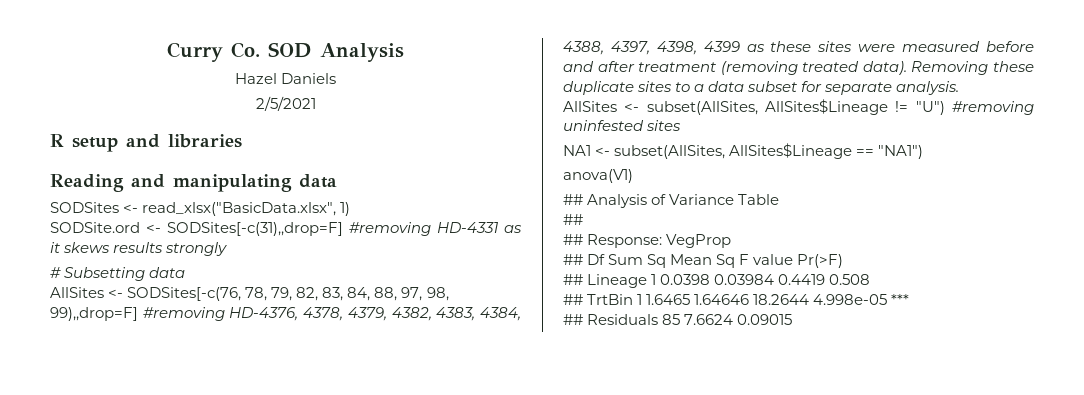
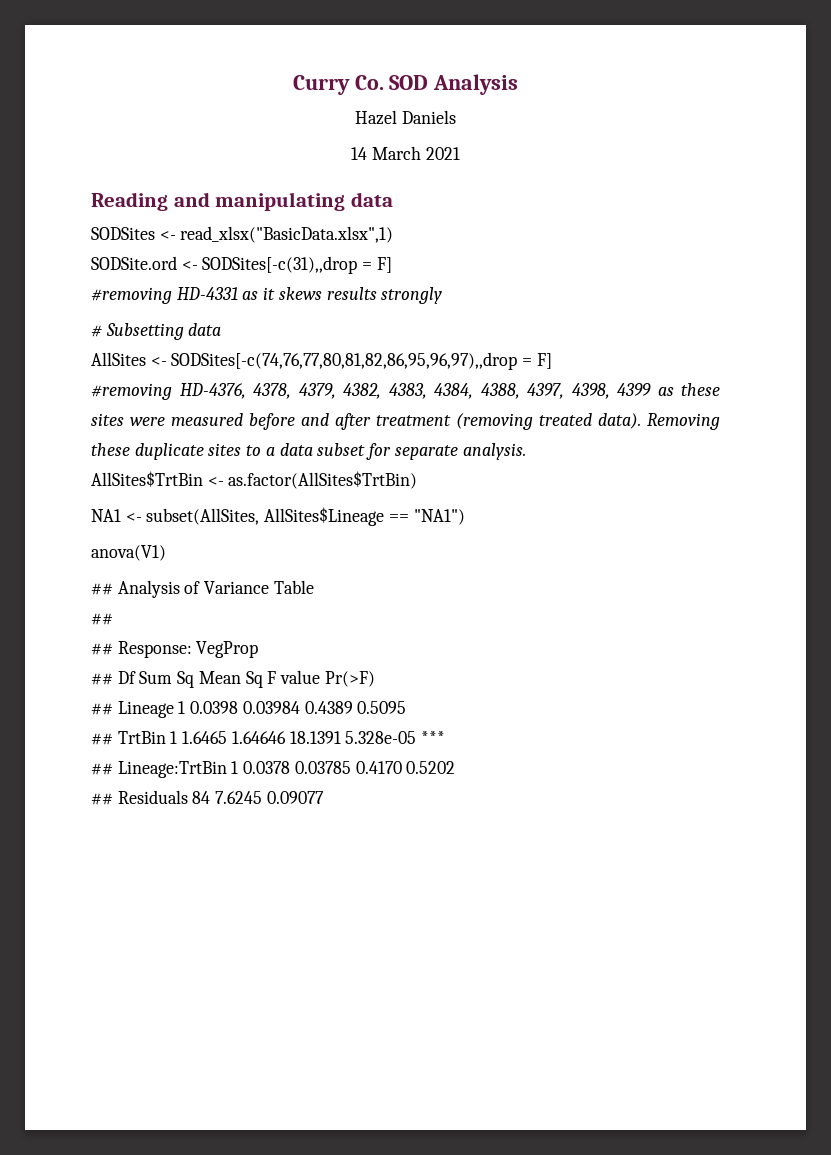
- 2/5/2021
- R setup and libraries
+ 14 March 2021
- SODSites <- read_xlsx("BasicData.xlsx", 1)
+ SODSites <- read_xlsx("BasicData.xlsx",1)
- SODSite.ord <- SODSites[-c(31),,drop=F] #removing HD-4331 as it skews results strongly
+ SODSite.ord <- SODSites[-c(31),,drop = F]
+ #removing HD-4331 as it skews results strongly
- AllSites <- SODSites[-c(76, 78, 79, 82, 83, 84, 88, 97, 98, 99),,drop=F] #removing HD-4376, 4378, 4379, 4382, 4383, 4384, 4388, 4397, 4398, 4399 as these sites were measured before and after treatment (removing treated data).
+ AllSites <- SODSites[-c(74,76,77,80,81,82,86,95,96,97),,drop = F]
+ #removing HD-4376, 4378, 4379, 4382, 4383, 4384, 4388, 4397, 4398, 4399 as these sites were measured before and after treatment (removing treated data).
- AllSites <- subset(AllSites, AllSites$Lineage != "U") #removing uninfested sites
+ AllSites$TrtBin <- as.factor(AllSites$TrtBin)
- ## Lineage 1 0.0398 0.03984 0.4419 0.508
+ ## Lineage 1 0.0398 0.03984 0.4389 0.5095
- ## TrtBin 1 1.6465 1.64646 18.2644 4.998e-05 ***
+ ## TrtBin 1 1.6465 1.64646 18.1391 5.328e-05 ***
+ ## Lineage:TrtBin 1 0.0378 0.03785 0.4170 0.5202
- ## Residuals 85 7.6624 0.09015
+ ## Residuals 84 7.6245 0.09077

